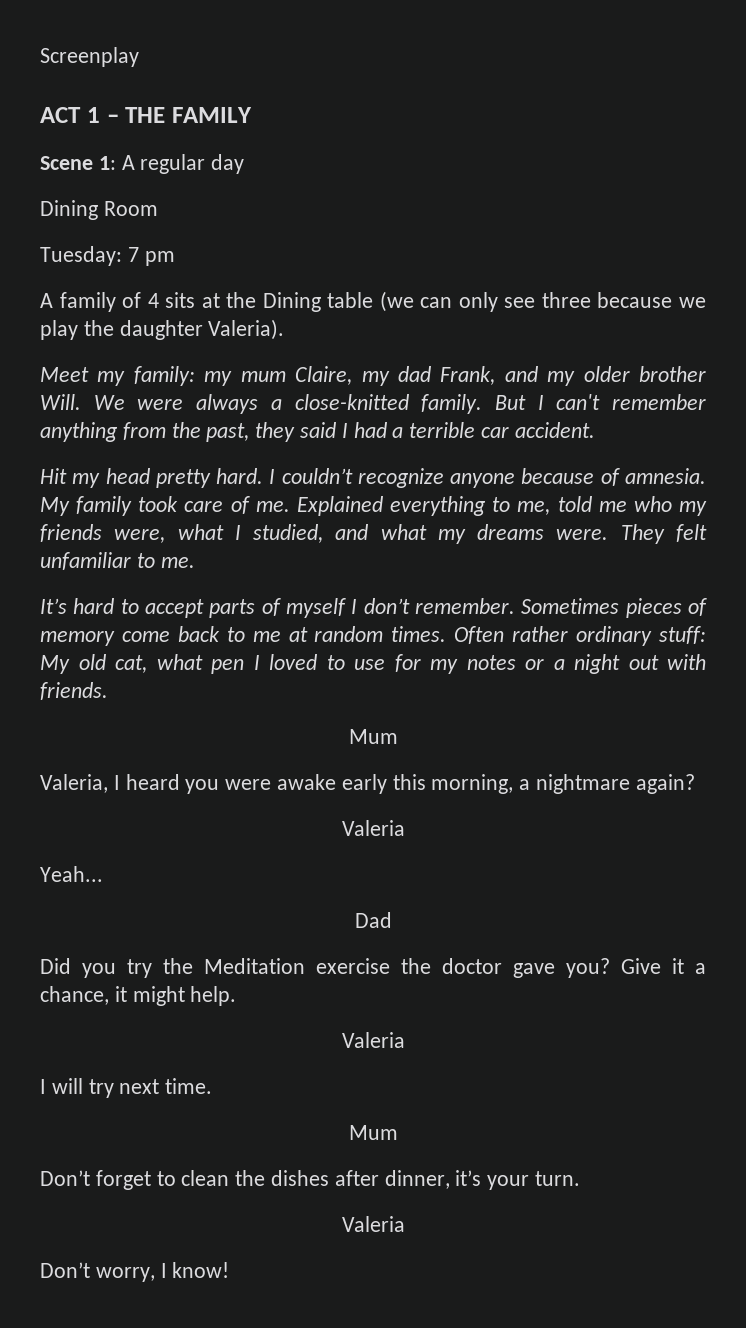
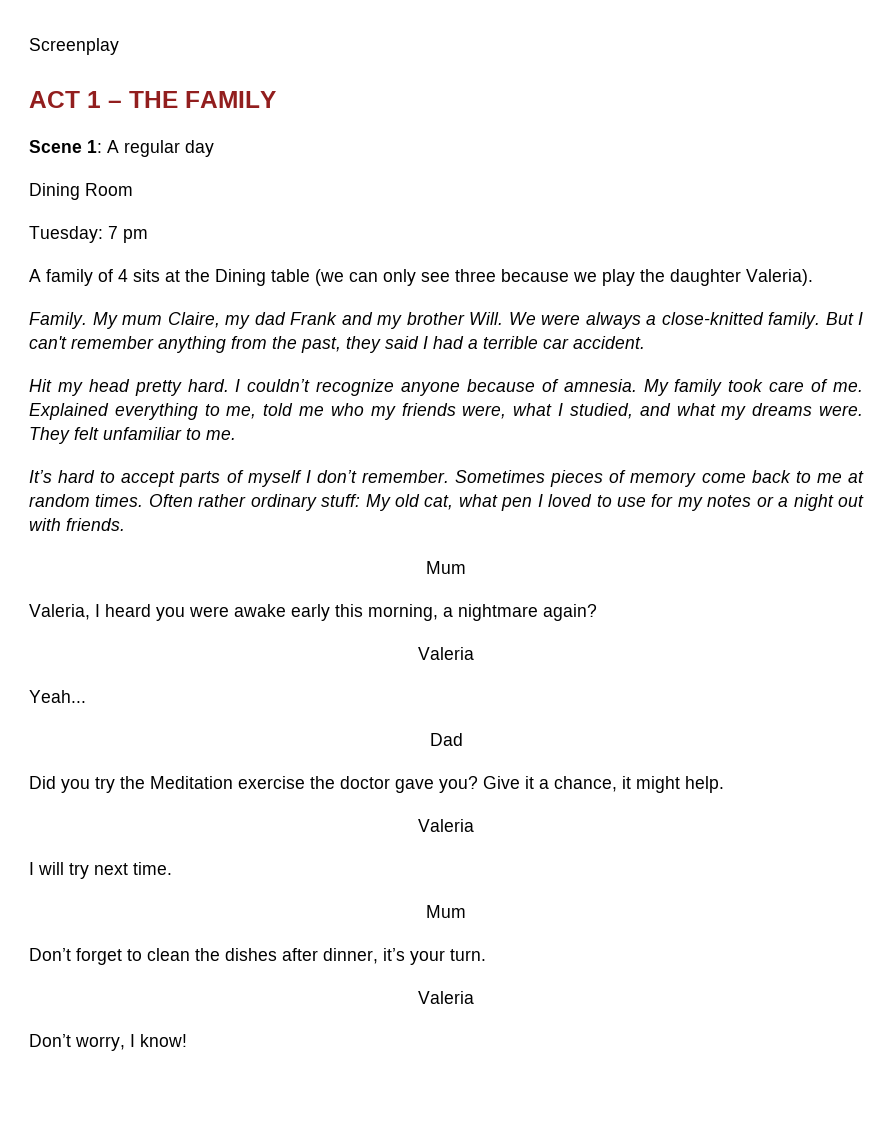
- Meet my family: my mum Claire, my dad Frank, and my older brother Will.
+ Family. My mum Claire, my dad Frank and my brother Will.

